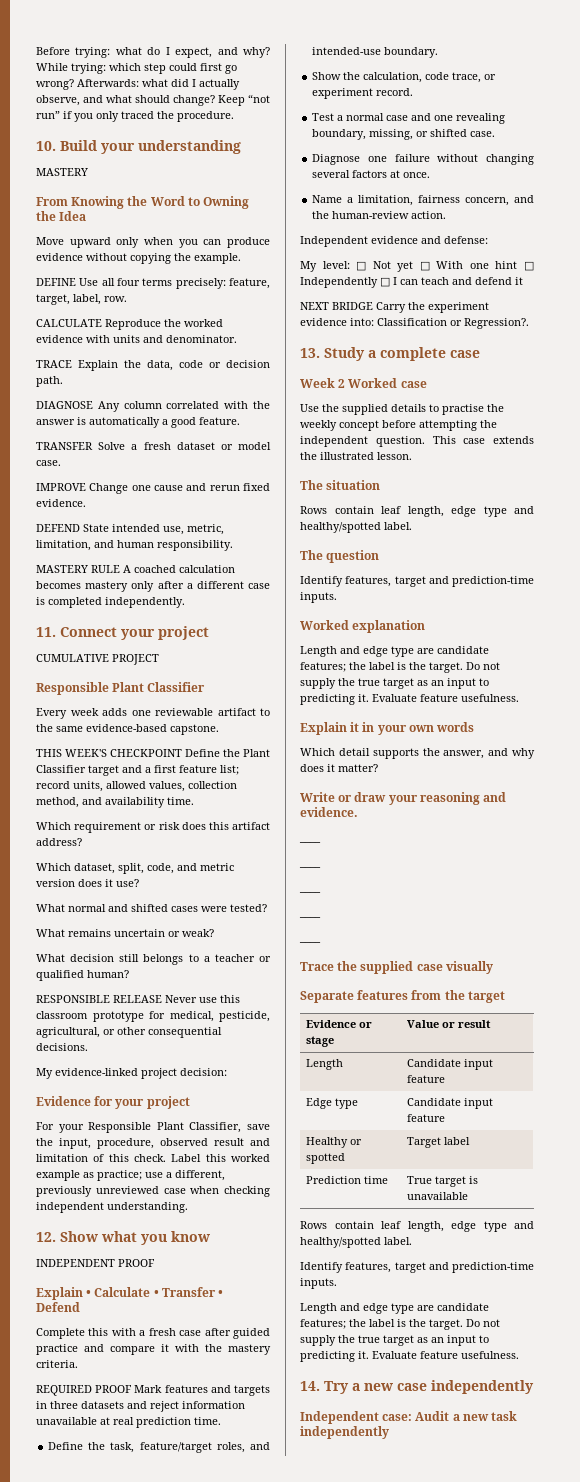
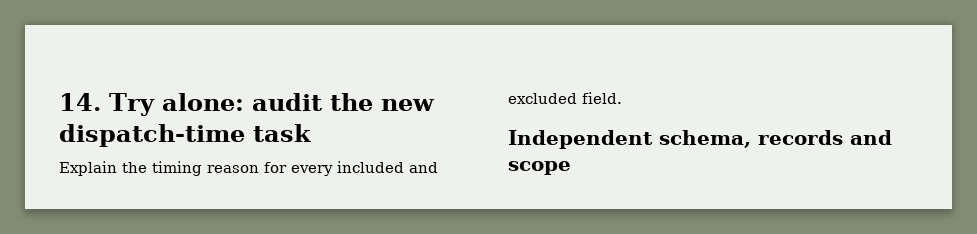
- Before trying: what do I expect, and why? While trying: which step could first go wrong? Afterwards: what did I actually observe, and what should change? Keep “not run” if you only traced the procedure.
- 10. Build your understanding
- MASTERY
- From Knowing the Word to Owning the Idea
- Move upward only when you can produce evidence without copying the example.
- DEFINE Use all four terms precisely: feature, target, label, row.
- CALCULATE Reproduce the worked evidence with units and denominator.
- TRACE Explain the data, code or decision path.
- DIAGNOSE Any column correlated with the answer is automatically a good feature.
- TRANSFER Solve a fresh dataset or model case.
- IMPROVE Change one cause and rerun fixed evidence.
- DEFEND State intended use, metric, limitation, and human responsibility.
- MASTERY RULE A coached calculation becomes mastery only after a different case is completed independently.
- 11. Connect your project
- CUMULATIVE PROJECT
- Responsible Plant Classifier
- Every week adds one reviewable artifact to the same evidence-based capstone.
- THIS WEEK'S CHECKPOINT Define the Plant Classifier target and a first feature list; record units, allowed values, collection method, and availability time.
- Which requirement or risk does this artifact address?
- Which dataset, split, code, and metric version does it use?
- What normal and shifted cases were tested?
- What remains uncertain or weak?
- What decision still belongs to a teacher or qualified human?
- RESPONSIBLE RELEASE Never use this classroom prototype for medical, pesticide, agricultural, or other consequential decisions.
- My evidence-linked project decision:
- Evidence for your project
- For your Responsible Plant Classifier, save the input, procedure, observed result and limitation of this check. Label this worked example as practice; use a different, previously unreviewed case when checking independent understanding.
- 12. Show what you know
- INDEPENDENT PROOF
- Explain • Calculate • Transfer • Defend
- Complete this with a fresh case after guided practice and compare it with the mastery criteria.
- REQUIRED PROOF Mark features and targets in three datasets and reject information unavailable at real prediction time.
- Define the task, feature/target roles, and intended-use boundary.
- Show the calculation, code trace, or experiment record.
- Test a normal case and one revealing boundary, missing, or shifted case.
- Diagnose one failure without changing several factors at once.
- Name a limitation, fairness concern, and the human-review action.
- Independent evidence and defense:
- My level: □ Not yet □ With one hint □ Independently □ I can teach and defend it
- NEXT BRIDGE Carry the experiment evidence into: Classification or Regression?.
- 13. Study a complete case
- Week 2 Worked case
- Use the supplied details to practise the weekly concept before attempting the independent question. This case extends the illustrated lesson.
- The situation
- Rows contain leaf length, edge type and healthy/spotted label.
- The question
- Identify features, target and prediction-time inputs.
- Worked explanation
- Length and edge type are candidate features; the label is the target. Do not supply the true target as an input to predicting it. Evaluate feature usefulness.
- Explain it in your own words
- Which detail supports the answer, and why does it matter?
- Write or draw your reasoning and evidence.
- ____
- ____
- ____
- ____
- ____
- Trace the supplied case visually
- Separate features from the target
- Evidence or stage | Value or result
- Length | Candidate input feature
- Edge type | Candidate input feature
- Healthy or spotted | Target label
- Prediction time | True target is unavailable
- Rows contain leaf length, edge type and healthy/spotted label.
- Identify features, target and prediction-time inputs.
- Length and edge type are candidate features; the label is the target. Do not supply the true target as an input to predicting it. Evaluate feature usefulness.
- 14. Try a new case independently
- Independent case: Audit a new task independently
+ 14. Try alone: audit the new dispatch-time task
+ Explain the timing reason for every included and excluded field.
+ Independent schema, records and scope

